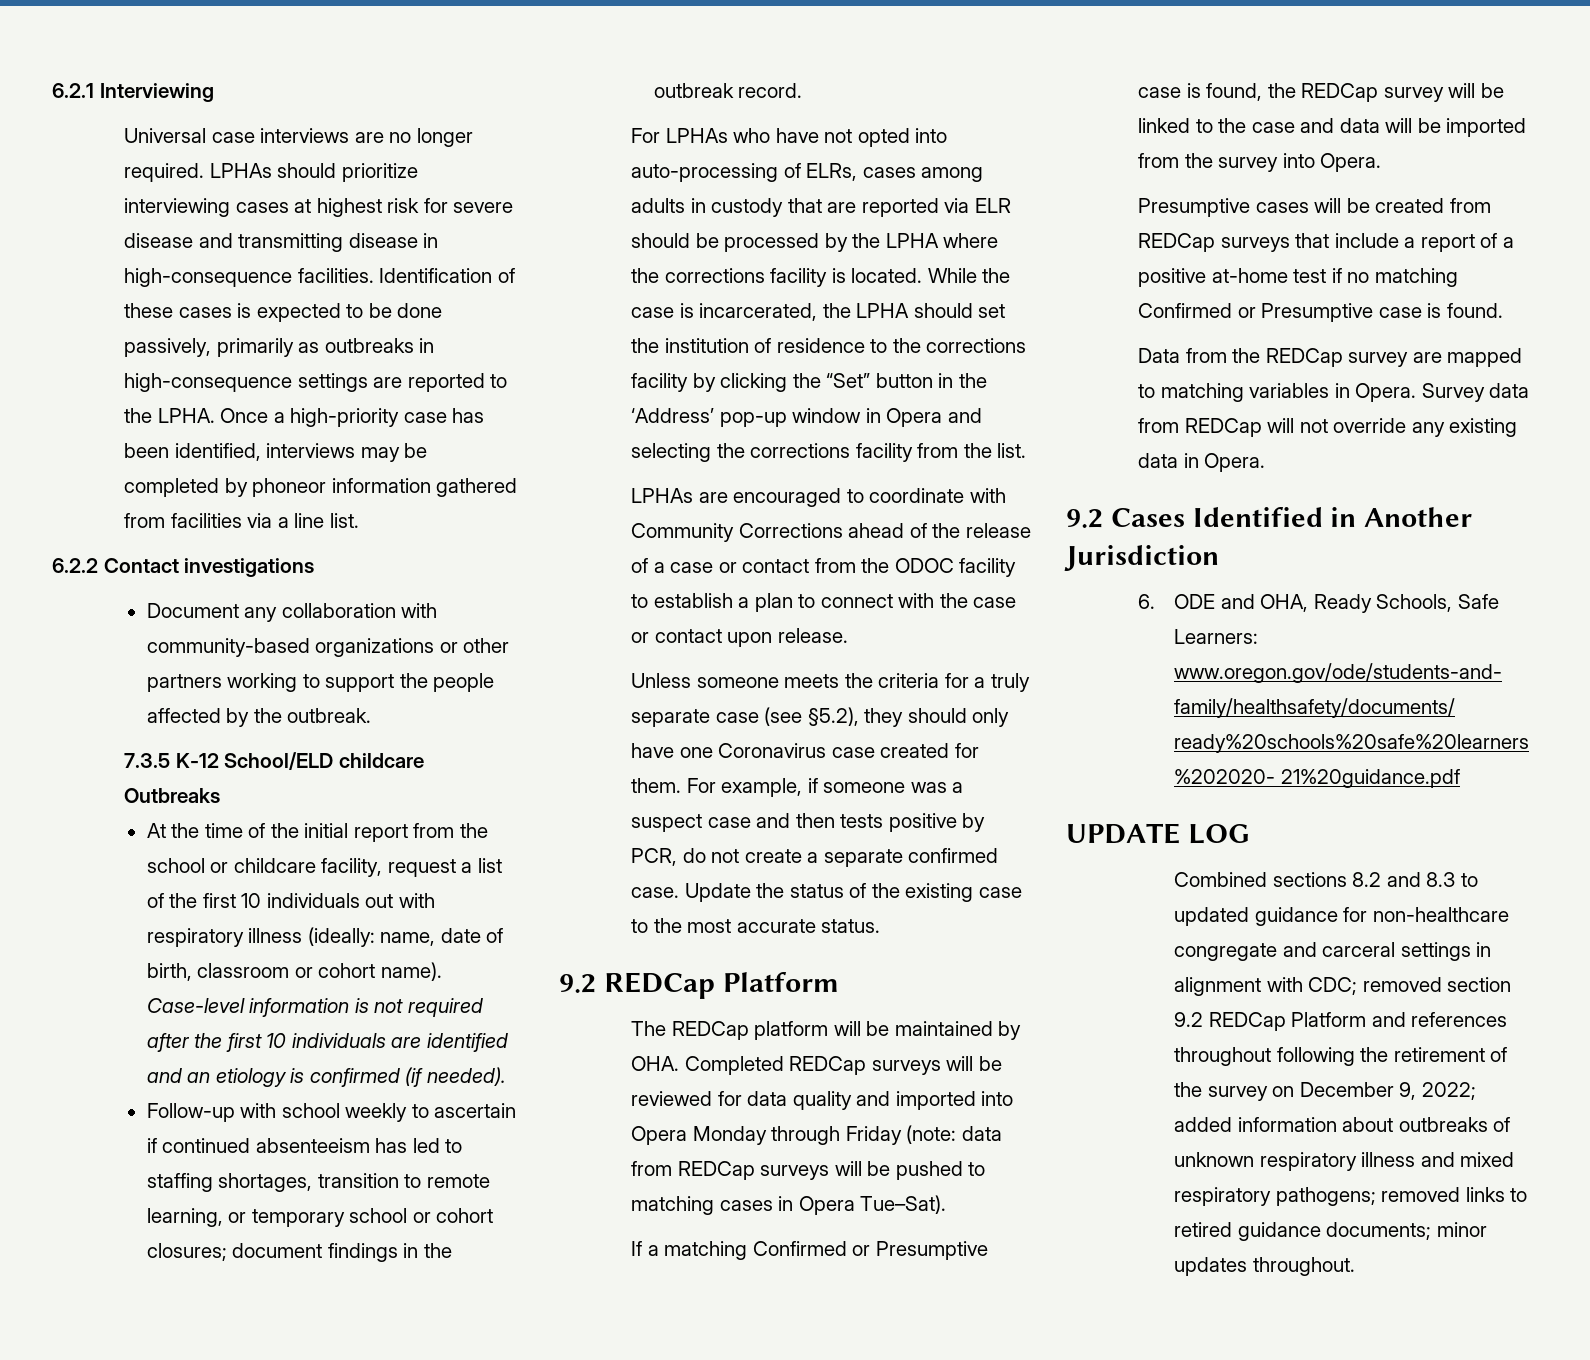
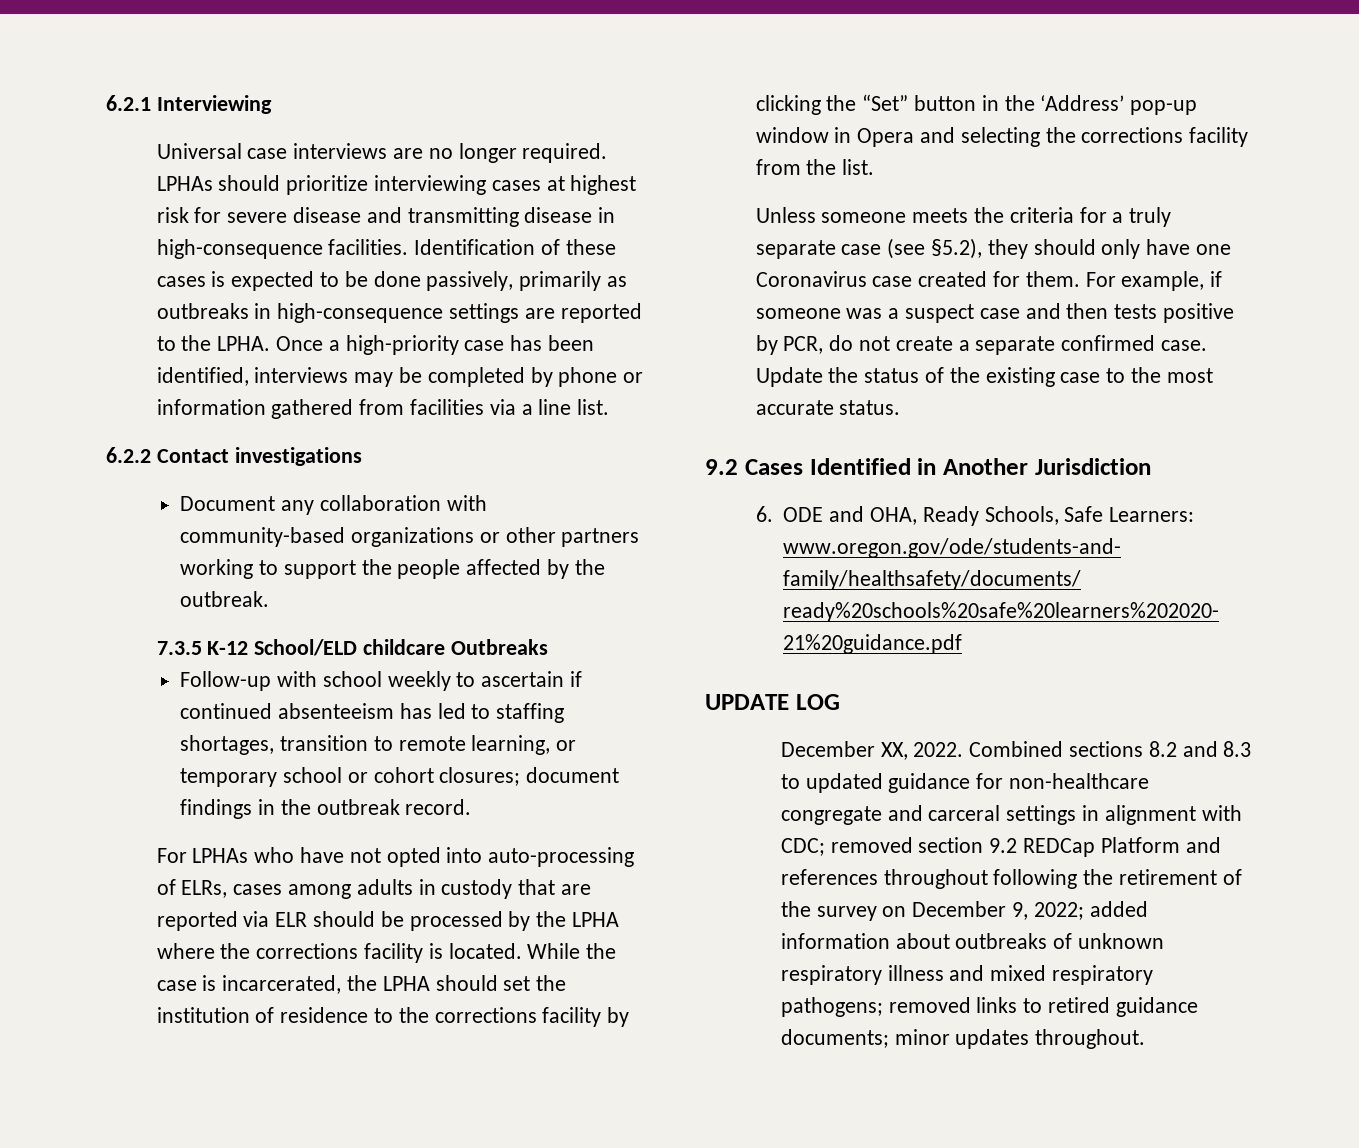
- Once a high-priority case has been identified, interviews may be completed by phoneor information gathered from facilities via a line list.
+ Once a high-priority case has been identified, interviews may be completed by phone or information gathered from facilities via a line list.
- At the time of the initial report from the school or childcare facility, request a list of the first 10 individuals out with respiratory illness (ideally: name, date of birth, classroom or cohort name). Case-level information is not required after the first 10 individuals are identified and an etiology is confirmed (if needed).
- LPHAs are encouraged to coordinate with Community Corrections ahead of the release of a case or contact from the ODOC facility to establish a plan to connect with the case or contact upon release.
  Update the status of the existing case to the most accurate status.
- 9.2 REDCap Platform
- The REDCap platform will be maintained by OHA. Completed REDCap surveys will be reviewed for data quality and imported into Opera Monday through Friday (note: data from REDCap surveys will be pushed to matching cases in Opera Tue–Sat).
- If a matching Confirmed or Presumptive case is found, the REDCap survey will be linked to the case and data will be imported from the survey into Opera.
- Presumptive cases will be created from REDCap surveys that include a report of a positive at-home test if no matching Confirmed or Presumptive case is found.
- Data from the REDCap survey are mapped to matching variables in Opera. Survey data from REDCap will not override any existing data in Opera.
+ December XX, 2022.

